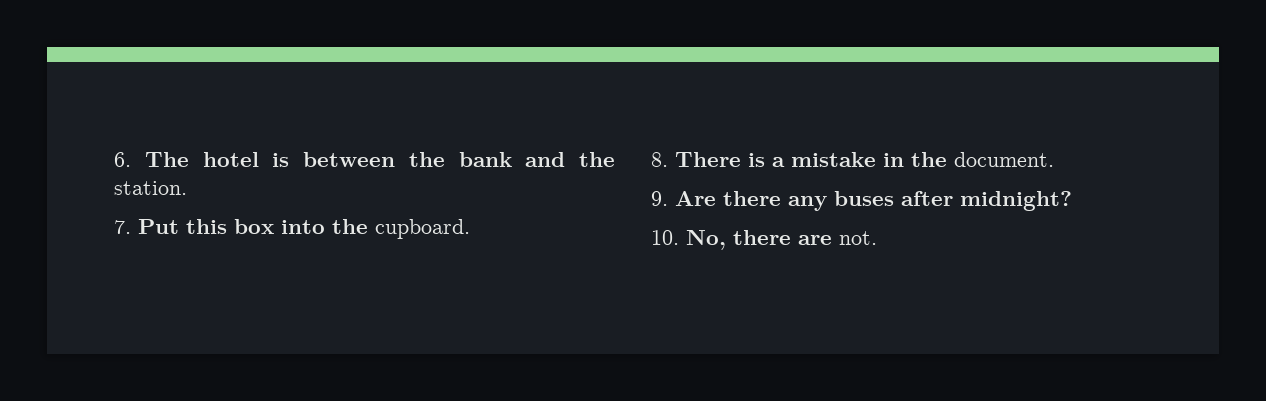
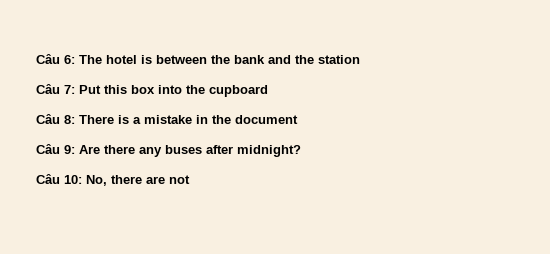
- 6. The hotel is between the bank and the station.
- 7. Put this box into the cupboard.
- 8. There is a mistake in the document.
- 9. Are there any buses after midnight?
+ Câu 6: The hotel is between the bank and the station
+ Câu 7: Put this box into the cupboard
+ Câu 8: There is a mistake in the document
+ Câu 9: Are there any buses after midnight?
- 10. No, there are not.
+ Câu 10: No, there are not

